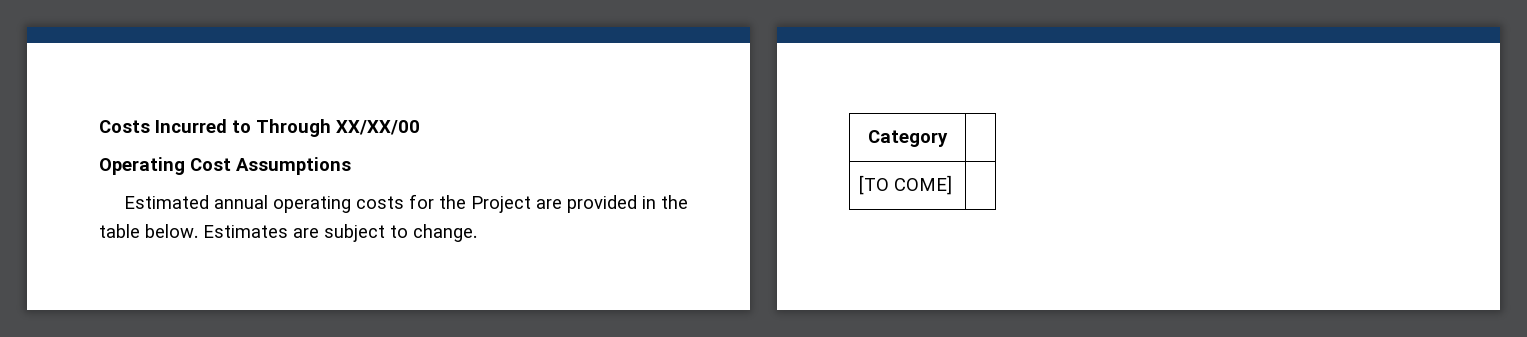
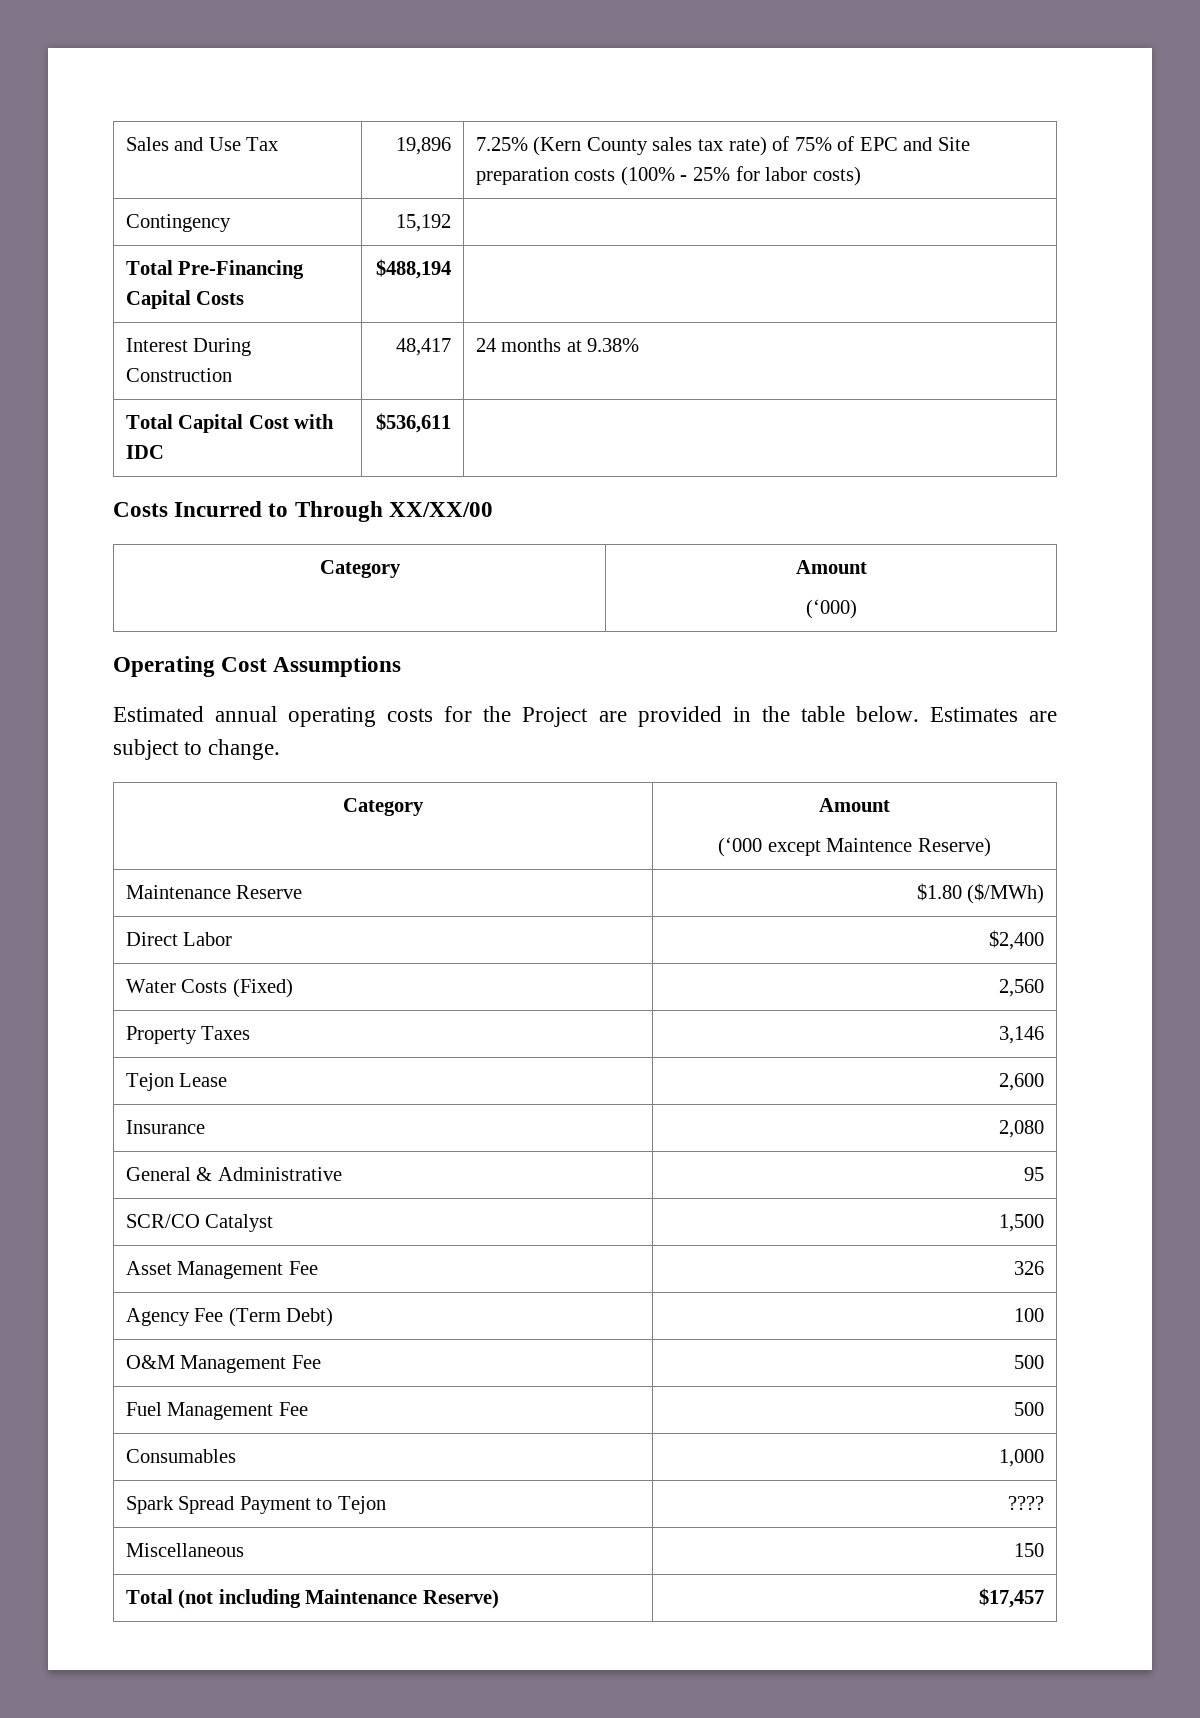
+ Sales and Use Tax | 19,896 | 7.25% (Kern County sales tax rate) of 75% of EPC and Site preparation costs (100% - 25% for labor costs)
+ Contingency | 15,192 |
+ Total Pre-Financing Capital Costs | $488,194 |
+ Interest During Construction | 48,417 | 24 months at 9.38%
+ Total Capital Cost with IDC | $536,611 |
  Costs Incurred to Through XX/XX/00
+ Category | Amount
+ (‘000)
  Estimates are subject to change.
- Category |
- [TO COME] |
+ Category | Amount
+ (‘000 except Maintence Reserve)
+ Maintenance Reserve | $1.80 ($/MWh)
+ Direct Labor | $2,400
+ Water Costs (Fixed) | 2,560
+ Property Taxes | 3,146
+ Tejon Lease | 2,600
+ Insurance | 2,080
+ General & Administrative | 95
+ SCR/CO Catalyst | 1,500
+ Asset Management Fee | 326
+ Agency Fee (Term Debt) | 100
+ O&M Management Fee | 500
+ Fuel Management Fee | 500
+ Consumables | 1,000
+ Spark Spread Payment to Tejon | ????
+ Miscellaneous | 150
+ Total (not including Maintenance Reserve) | $17,457

